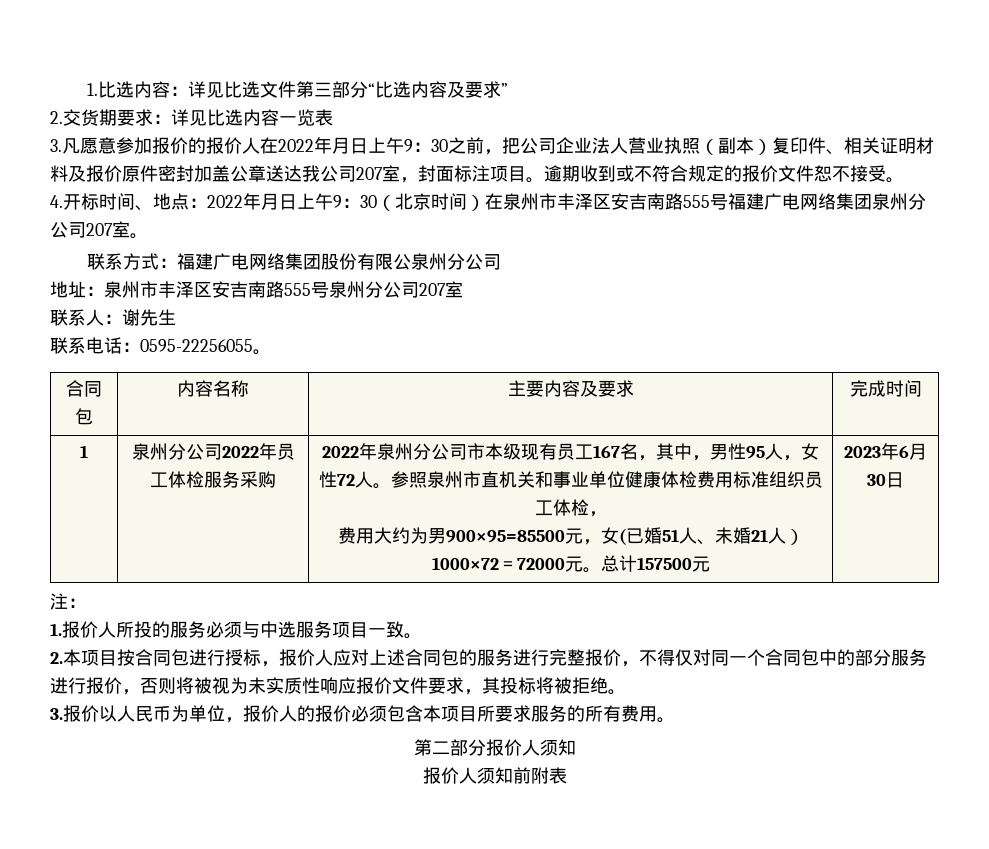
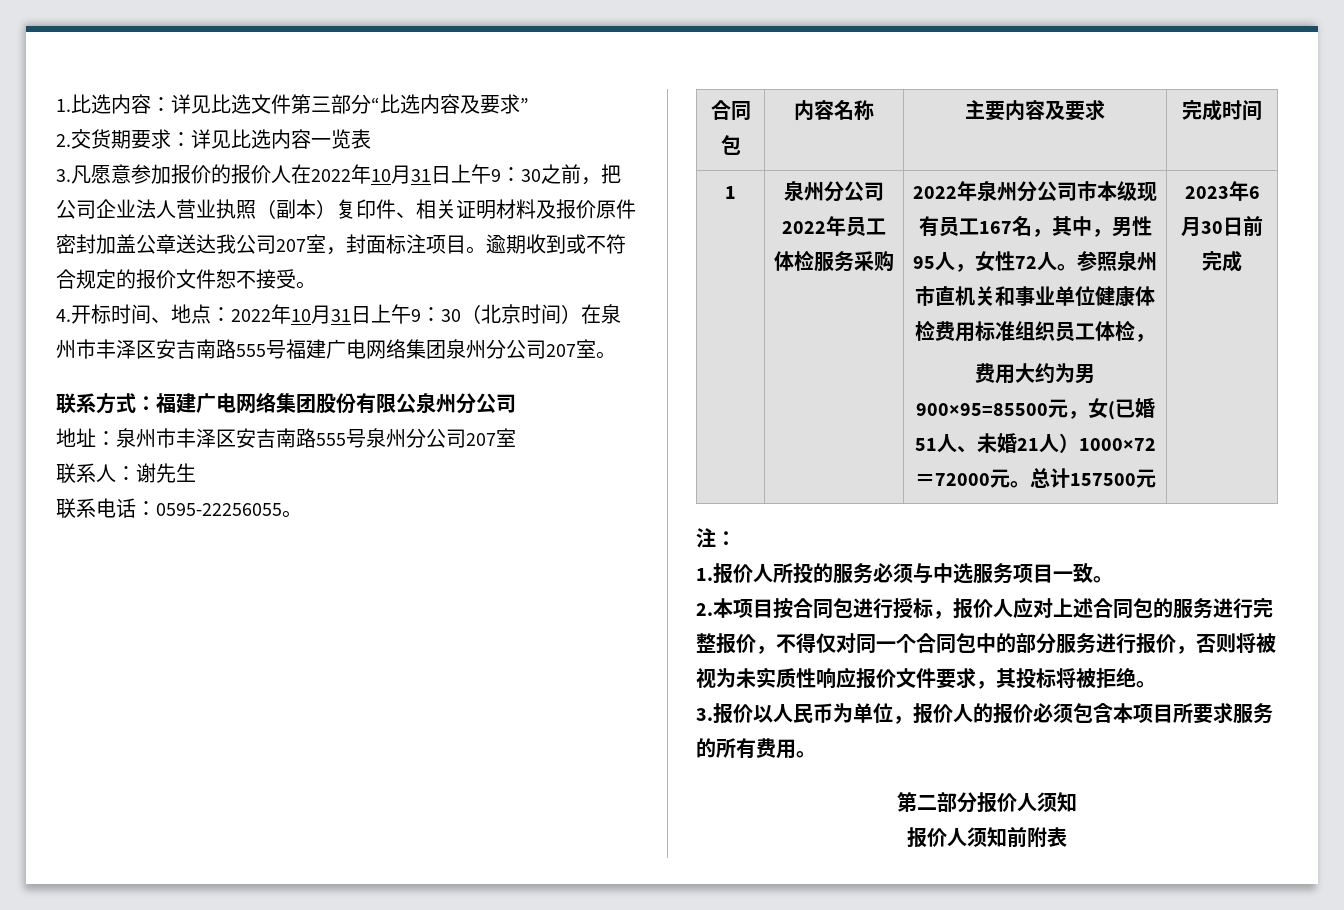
- 3.凡愿意参加报价的报价人在2022年月日上午9：30之前，把公司企业法人营业执照（副本）复印件、相关证明材料及报价原件密封加盖公章送达我公司207室，封面标注项目。
+ 3.凡愿意参加报价的报价人在2022年10月31日上午9：30之前，把公司企业法人营业执照（副本）复印件、相关证明材料及报价原件密封加盖公章送达我公司207室，封面标注项目。
- 4.开标时间、地点：2022年月日上午9：30（北京时间）在泉州市丰泽区安吉南路555号福建广电网络集团泉州分公司207室。
+ 4.开标时间、地点：2022年10月31日上午9：30（北京时间）在泉州市丰泽区安吉南路555号福建广电网络集团泉州分公司207室。
- 2023年6月30日
+ 2023年6月30日前完成

